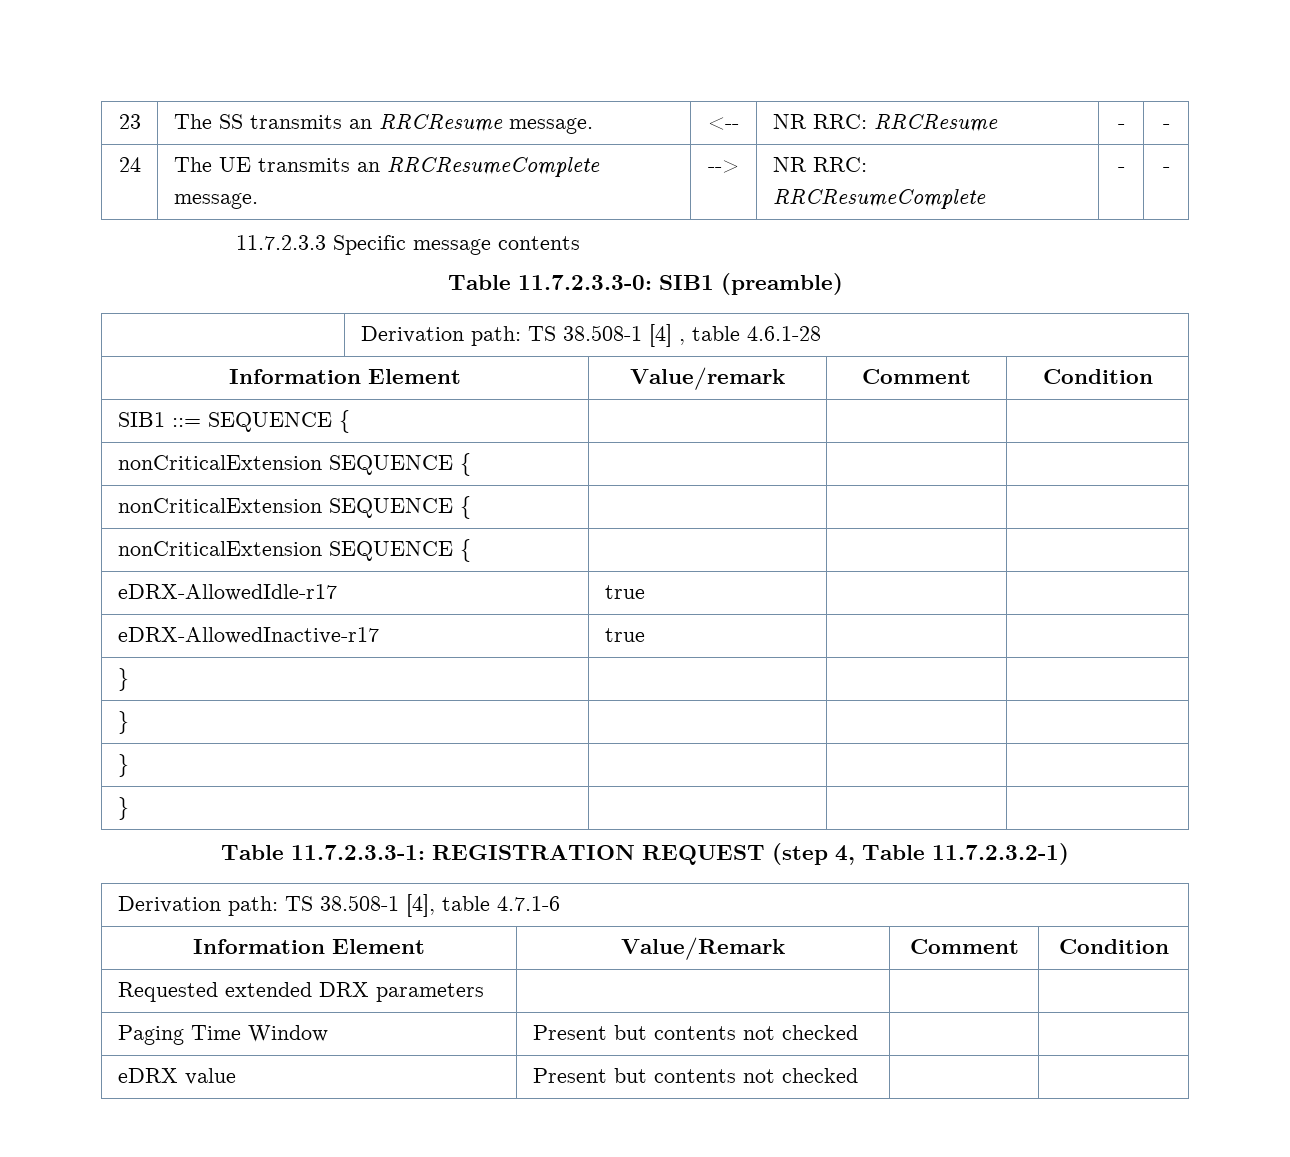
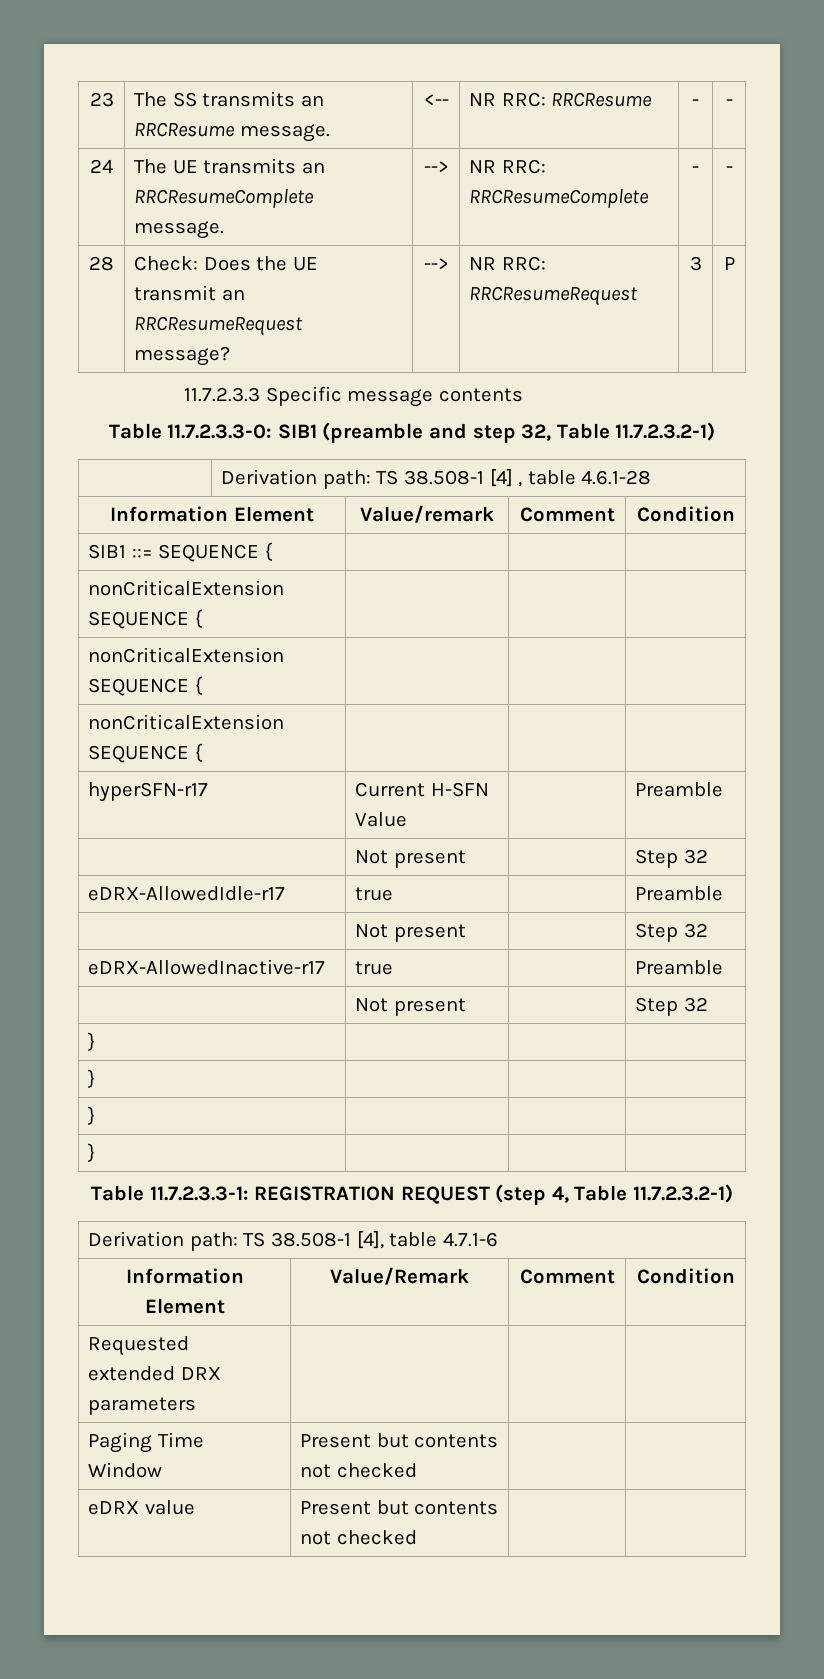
+ 28 | Check: Does the UE transmit an RRCResumeRequest message? | --> | NR RRC: RRCResumeRequest | 3 | P
- Table 11.7.2.3.3-0: SIB1 (preamble)
+ Table 11.7.2.3.3-0: SIB1 (preamble and step 32, Table 11.7.2.3.2-1)
- eDRX-AllowedIdle-r17 | true | |
- eDRX-AllowedInactive-r17 | true | |
+ hyperSFN-r17 | Current H-SFN Value | | Preamble
+ | Not present | | Step 32
+ eDRX-AllowedIdle-r17 | true | | Preamble
+ | Not present | | Step 32
+ eDRX-AllowedInactive-r17 | true | | Preamble
+ | Not present | | Step 32

